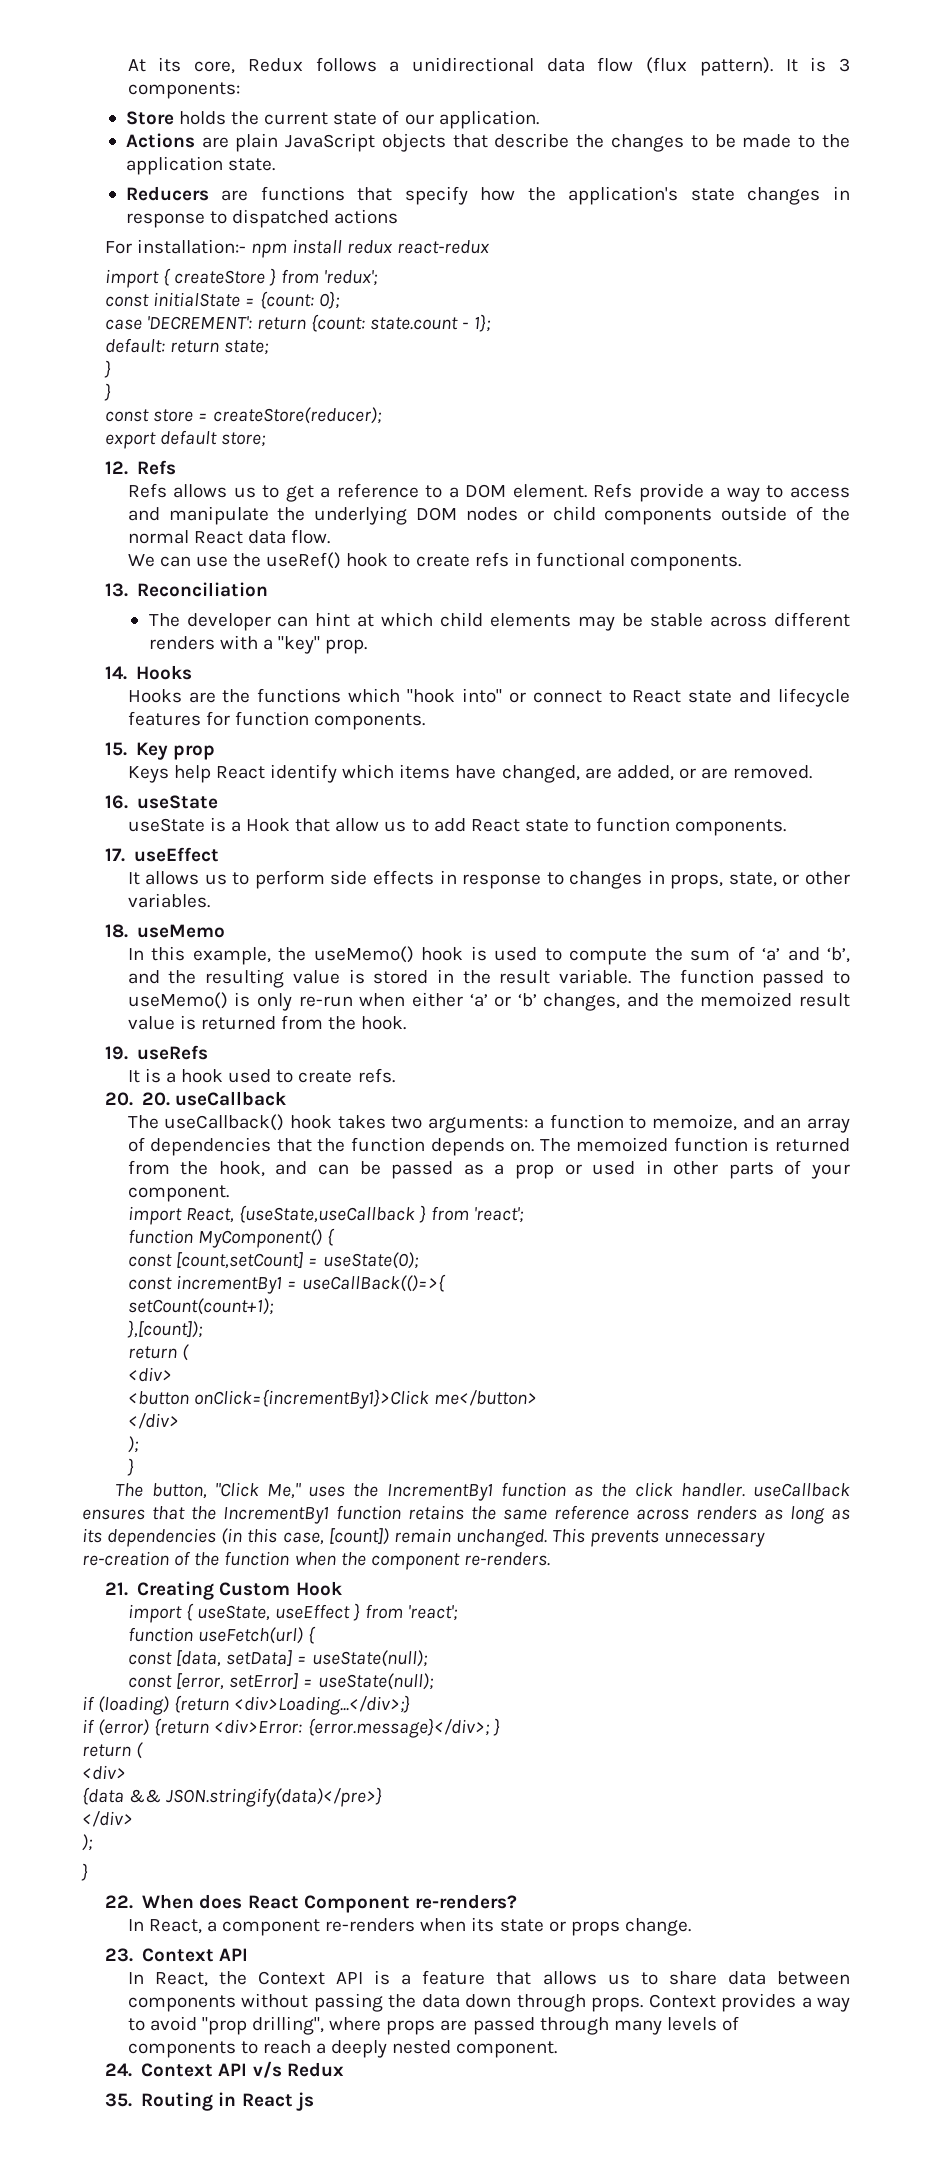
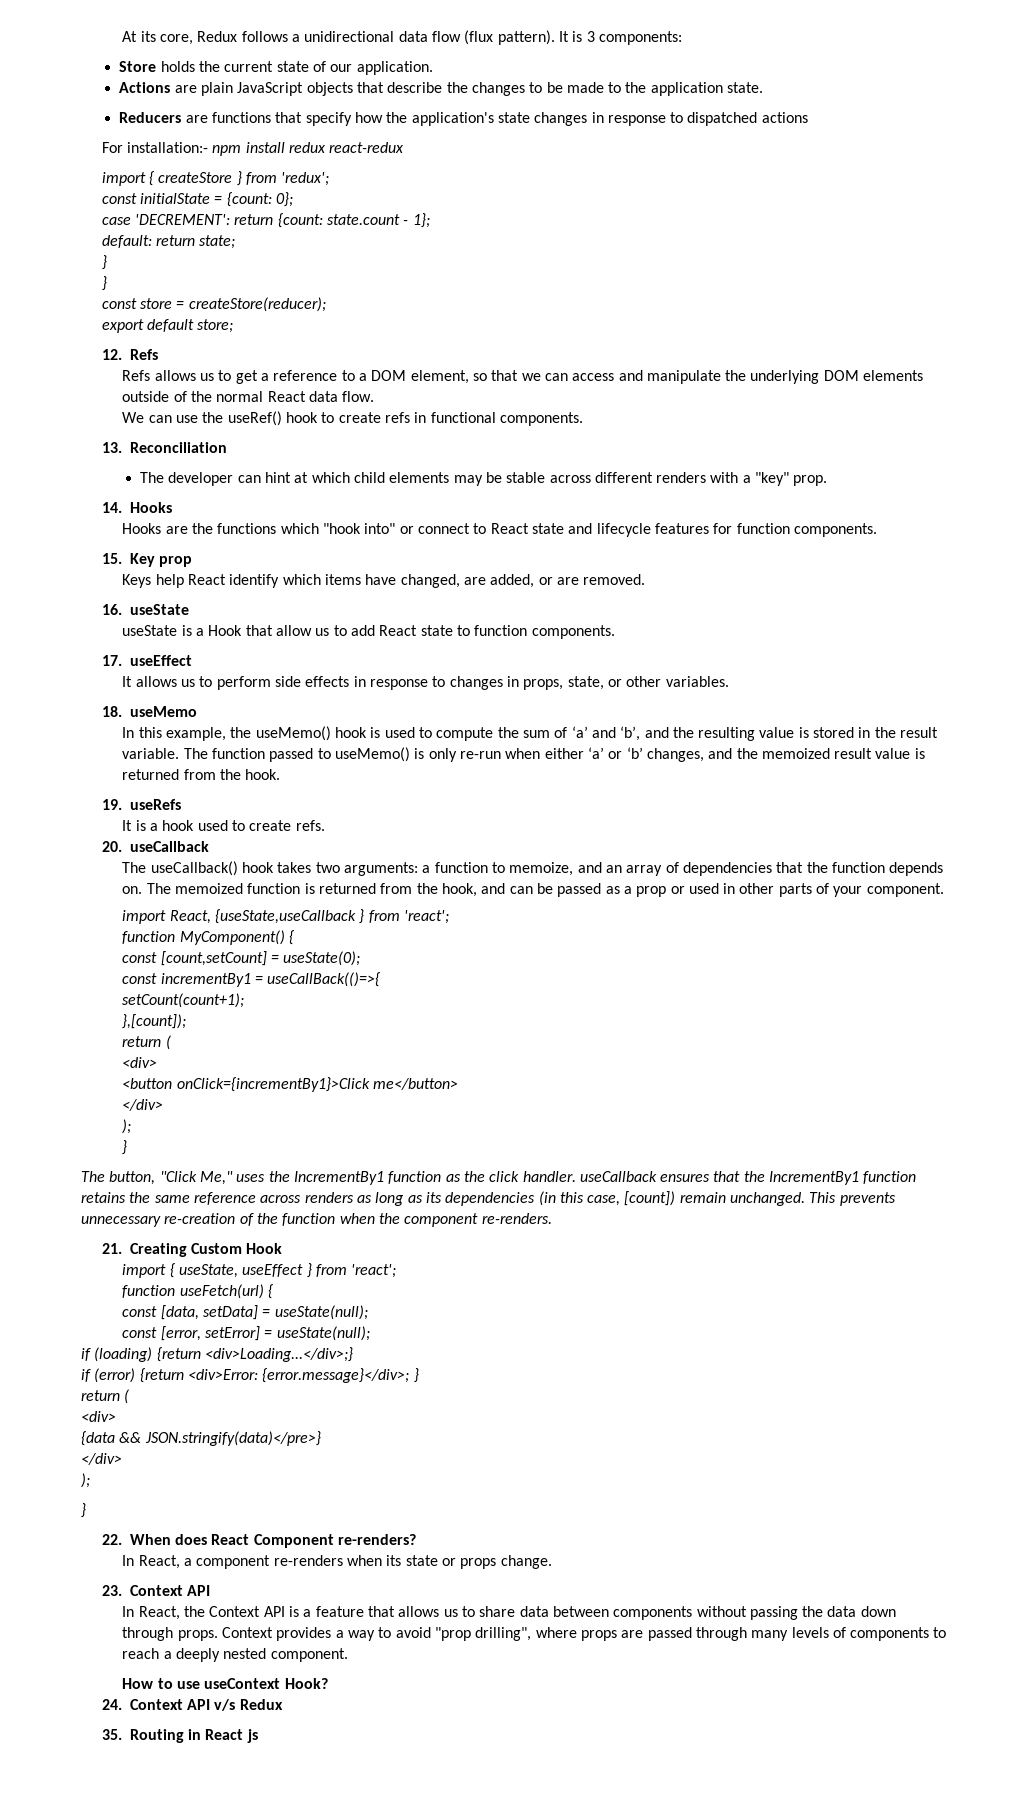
- Refs allows us to get a reference to a DOM element. Refs provide a way to access and manipulate the underlying DOM nodes or child components outside of the normal React data flow.
+ Refs allows us to get a reference to a DOM element, so that we can access and manipulate the underlying DOM elements outside of the normal React data flow.
- 20. 20. useCallback
+ 20. useCallback
+ How to use useContext Hook?

